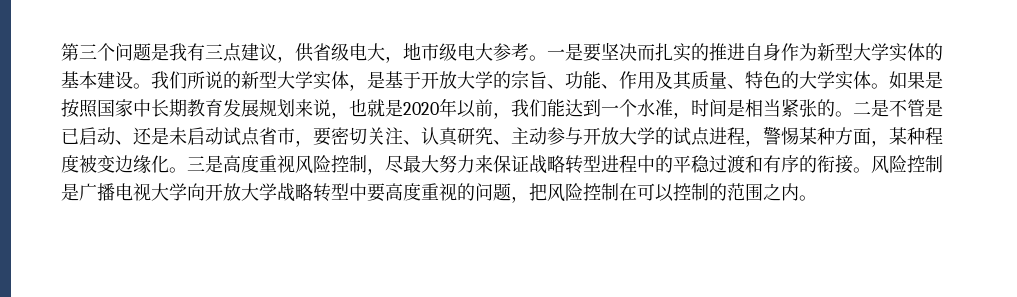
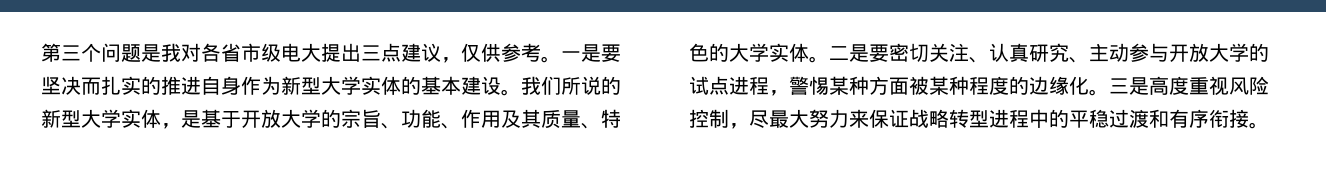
- 第三个问题是我有三点建议，供省级电大，地市级电大参考。
+ 第三个问题是我对各省市级电大提出三点建议，仅供参考。
- 如果是按照国家中长期教育发展规划来说，也就是2020年以前，我们能达到一个水准，时间是相当紧张的。二是不管是已启动、还是未启动试点省市，要密切关注、认真研究、主动参与开放大学的试点进程，警惕某种方面，某种程度被变边缘化。
+ 二是要密切关注、认真研究、主动参与开放大学的试点进程，警惕某种方面被某种程度的边缘化。
- 三是高度重视风险控制，尽最大努力来保证战略转型进程中的平稳过渡和有序的衔接。风险控制是广播电视大学向开放大学战略转型中要高度重视的问题，把风险控制在可以控制的范围之内。
+ 三是高度重视风险控制，尽最大努力来保证战略转型进程中的平稳过渡和有序衔接。

